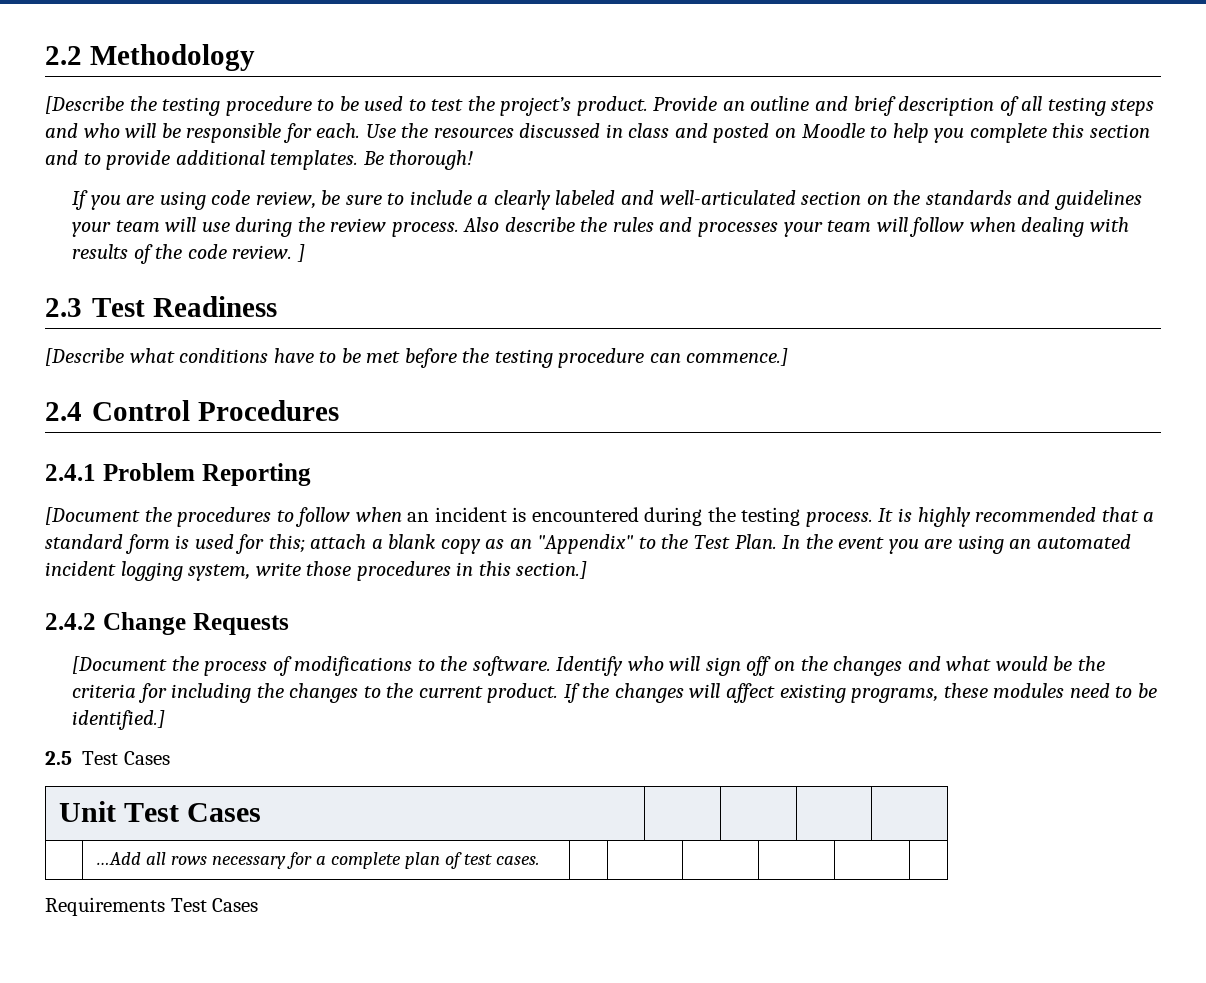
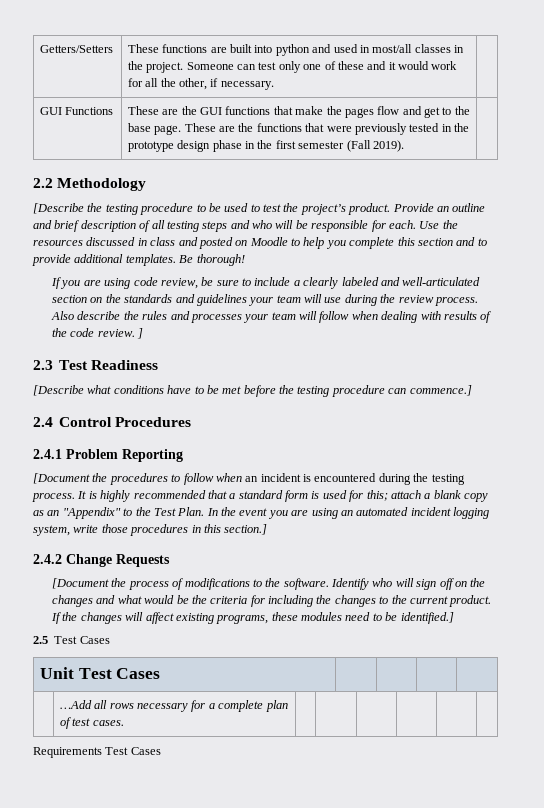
+ Getters/Setters | These functions are built into python and used in most/all classes in the project. Someone can test only one of these and it would work for all the other, if necessary. |
+ GUI Functions | These are the GUI functions that make the pages flow and get to the base page. These are the functions that were previously tested in the prototype design phase in the first semester (Fall 2019). |

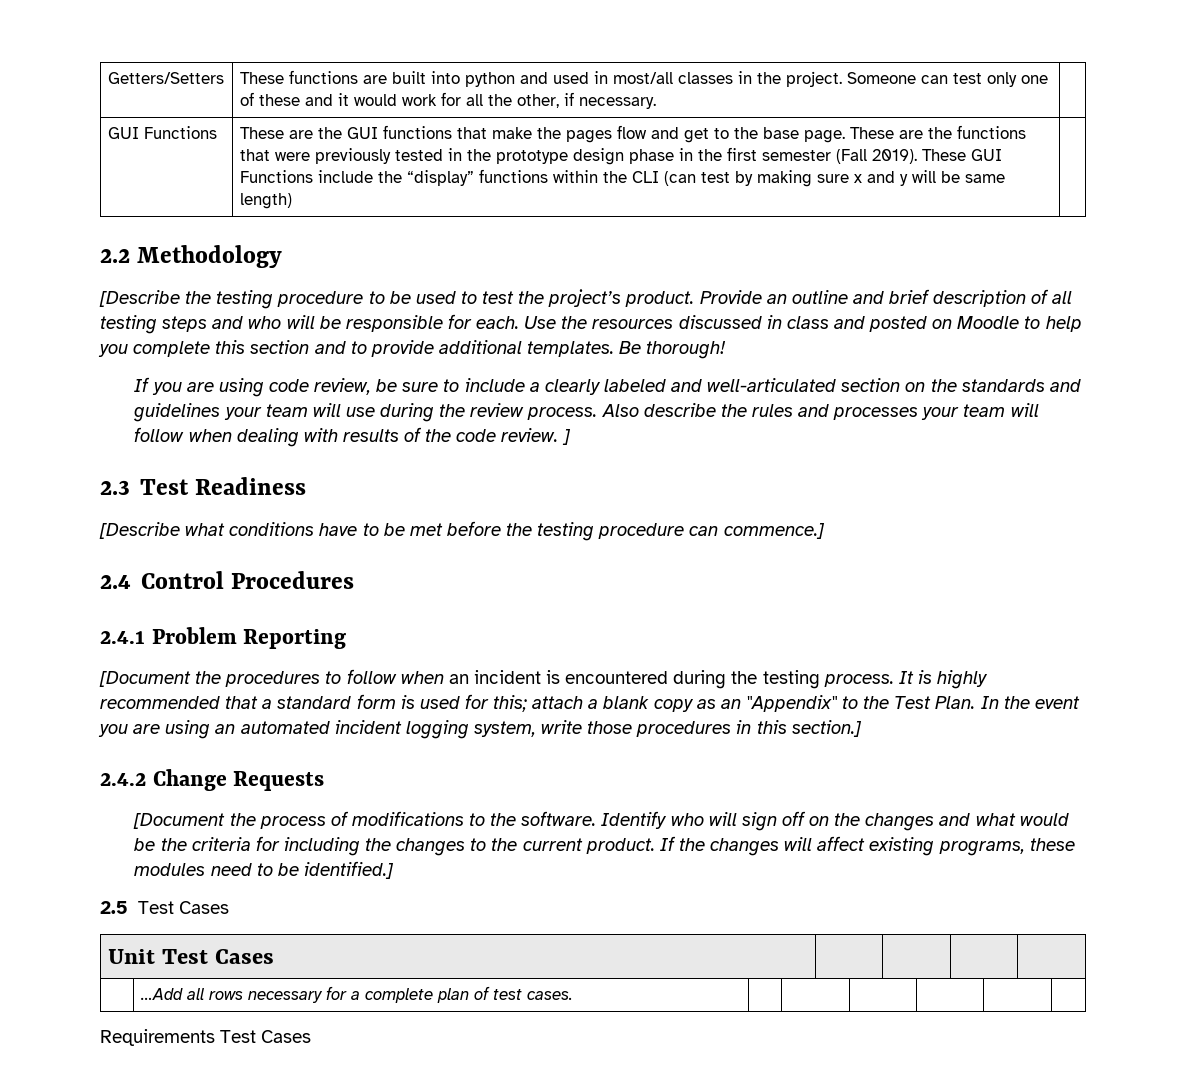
+ These GUI Functions include the “display” functions within the CLI (can test by making sure x and y will be same length)

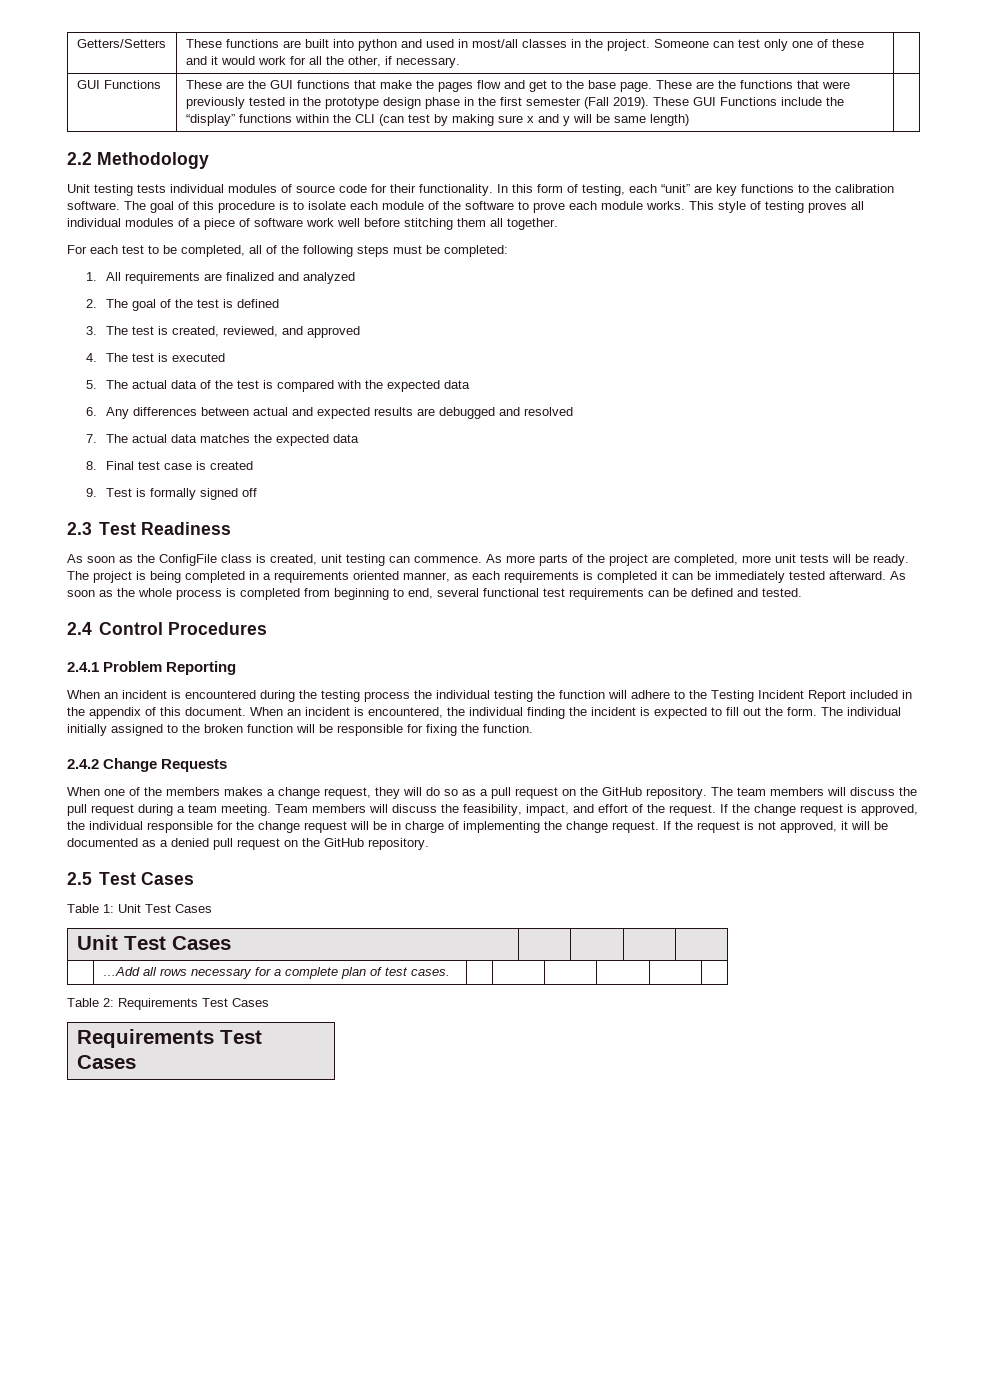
- [Describe the testing procedure to be used to test the project’s product. Provide an outline and brief description of all testing steps and who will be responsible for each. Use the resources discussed in class and posted on Moodle to help you complete this section and to provide additional templates. Be thorough!
- If you are using code review, be sure to include a clearly labeled and well-articulated section on the standards and guidelines your team will use during the review process. Also describe the rules and processes your team will follow when dealing with results of the code review. ]
+ Unit testing tests individual modules of source code for their functionality. In this form of testing, each “unit” are key functions to the calibration software. The goal of this procedure is to isolate each module of the software to prove each module works. This style of testing proves all individual modules of a piece of software work well before stitching them all together.
+ For each test to be completed, all of the following steps must be completed:
+ 1. All requirements are finalized and analyzed
+ 2. The goal of the test is defined
+ 3. The test is created, reviewed, and approved
+ 4. The test is executed
+ 5. The actual data of the test is compared with the expected data
+ 6. Any differences between actual and expected results are debugged and resolved
+ 7. The actual data matches the expected data
+ 8. Final test case is created
+ 9. Test is formally signed off
  2.3 Test Readiness
- [Describe what conditions have to be met before the testing procedure can commence.]
+ As soon as the ConfigFile class is created, unit testing can commence. As more parts of the project are completed, more unit tests will be ready. The project is being completed in a requirements oriented manner, as each requirements is completed it can be immediately tested afterward. As soon as the whole process is completed from beginning to end, several functional test requirements can be defined and tested.
- [Document the procedures to follow when an incident is encountered during the testing process. It is highly recommended that a standard form is used for this; attach a blank copy as an "Appendix" to the Test Plan. In the event you are using an automated incident logging system, write those procedures in this section.]
+ When an incident is encountered during the testing process the individual testing the function will adhere to the Testing Incident Report included in the appendix of this document. When an incident is encountered, the individual finding the incident is expected to fill out the form. The individual initially assigned to the broken function will be responsible for fixing the function.
  2.4.2 Change Requests
- [Document the process of modifications to the software. Identify who will sign off on the changes and what would be the criteria for including the changes to the current product. If the changes will affect existing programs, these modules need to be identified.]
+ When one of the members makes a change request, they will do so as a pull request on the GitHub repository. The team members will discuss the pull request during a team meeting. Team members will discuss the feasibility, impact, and effort of the request. If the change request is approved, the individual responsible for the change request will be in charge of implementing the change request. If the request is not approved, it will be documented as a denied pull request on the GitHub repository.
  2.5 Test Cases
+ Table 1: Unit Test Cases
+ Table 2: Requirements Test Cases

